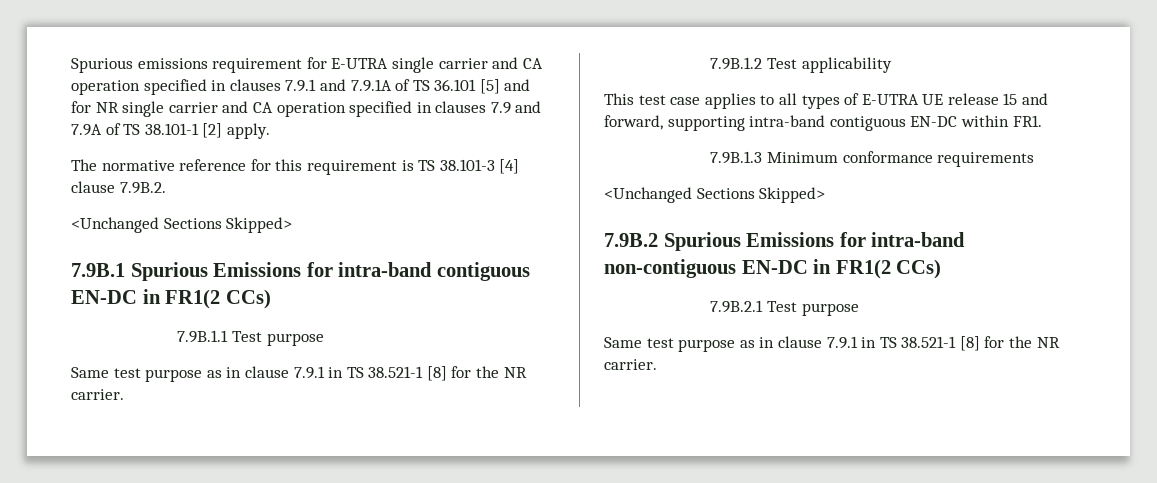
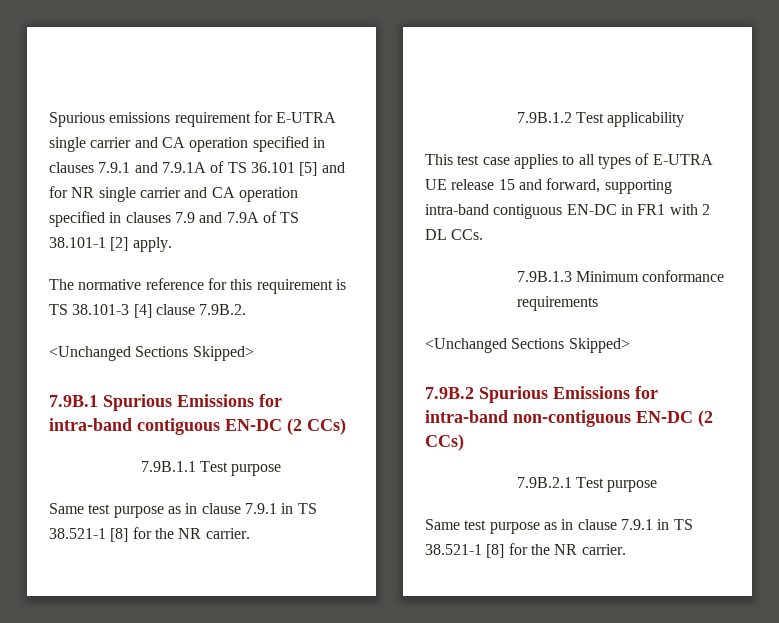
- 7.9B.1 Spurious Emissions for intra-band contiguous EN-DC in FR1(2 CCs)
+ 7.9B.1 Spurious Emissions for intra-band contiguous EN-DC (2 CCs)
- This test case applies to all types of E-UTRA UE release 15 and forward, supporting intra-band contiguous EN-DC within FR1.
+ This test case applies to all types of E-UTRA UE release 15 and forward, supporting intra-band contiguous EN-DC in FR1 with 2 DL CCs.
- 7.9B.2 Spurious Emissions for intra-band non-contiguous EN-DC in FR1(2 CCs)
+ 7.9B.2 Spurious Emissions for intra-band non-contiguous EN-DC (2 CCs)

